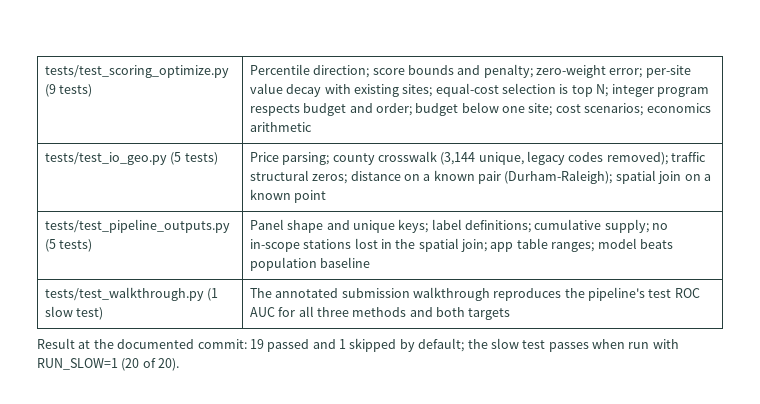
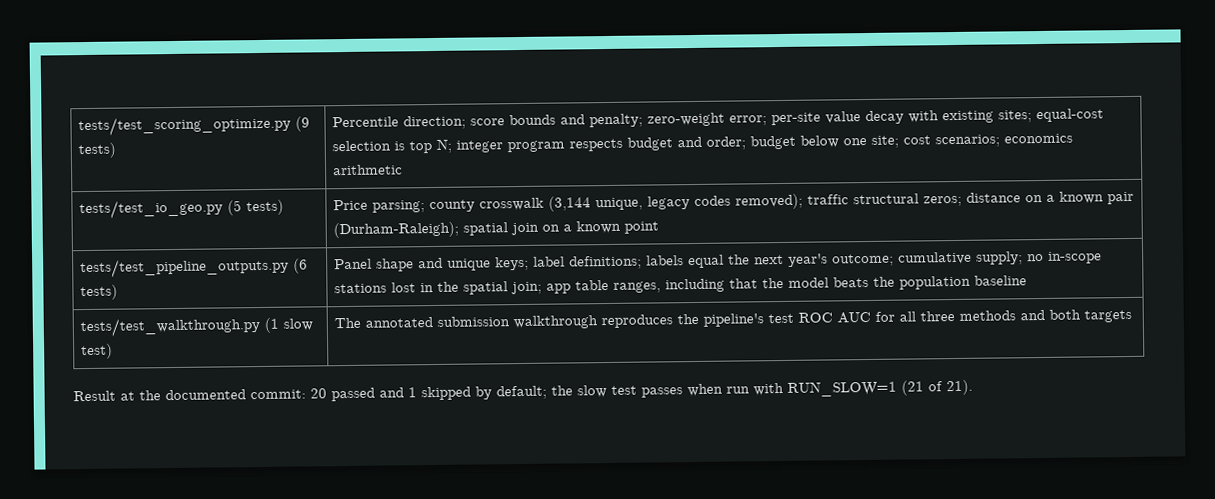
- tests/test_pipeline_outputs.py (5 tests) | Panel shape and unique keys; label definitions; cumulative supply; no in-scope stations lost in the spatial join; app table ranges; model beats population baseline
+ tests/test_pipeline_outputs.py (6 tests) | Panel shape and unique keys; label definitions; labels equal the next year's outcome; cumulative supply; no in-scope stations lost in the spatial join; app table ranges, including that the model beats the population baseline
- Result at the documented commit: 19 passed and 1 skipped by default; the slow test passes when run with RUN_SLOW=1 (20 of 20).
+ Result at the documented commit: 20 passed and 1 skipped by default; the slow test passes when run with RUN_SLOW=1 (21 of 21).

